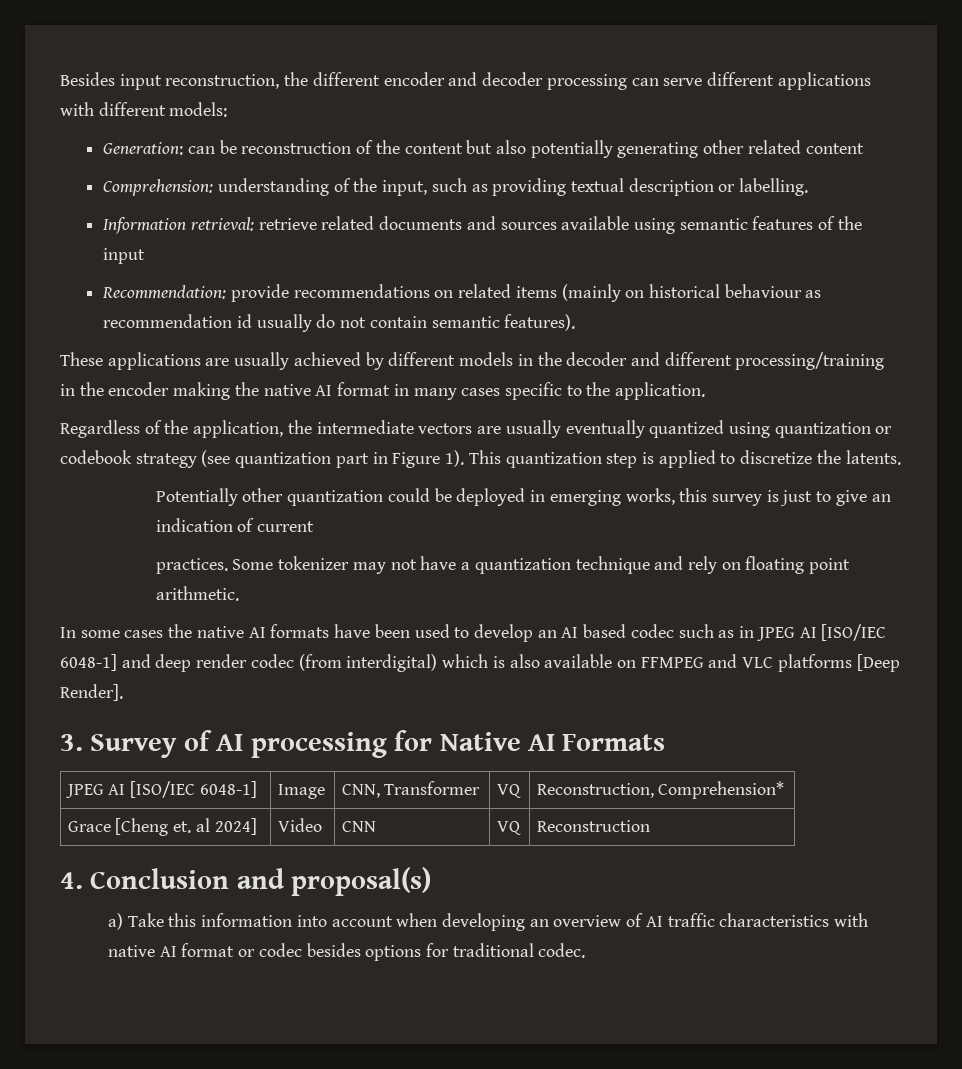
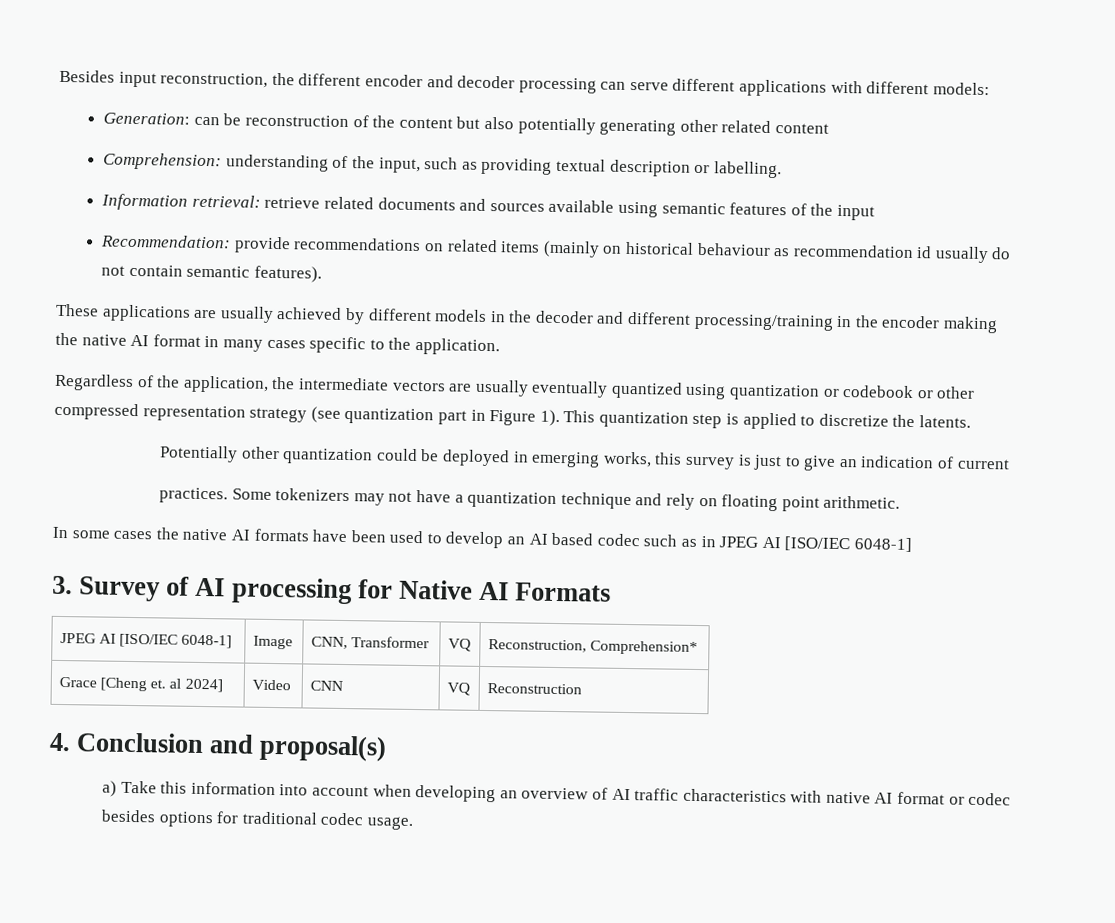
- Regardless of the application, the intermediate vectors are usually eventually quantized using quantization or codebook strategy (see quantization part in Figure 1).
+ Regardless of the application, the intermediate vectors are usually eventually quantized using quantization or codebook or other compressed representation strategy (see quantization part in Figure 1).
- Some tokenizer may not have a quantization technique and rely on floating point arithmetic.
+ Some tokenizers may not have a quantization technique and rely on floating point arithmetic.
- In some cases the native AI formats have been used to develop an AI based codec such as in JPEG AI [ISO/IEC 6048-1] and deep render codec (from interdigital) which is also available on FFMPEG and VLC platforms [Deep Render].
+ In some cases the native AI formats have been used to develop an AI based codec such as in JPEG AI [ISO/IEC 6048-1]
- a) Take this information into account when developing an overview of AI traffic characteristics with native AI format or codec besides options for traditional codec.
+ a) Take this information into account when developing an overview of AI traffic characteristics with native AI format or codec besides options for traditional codec usage.

